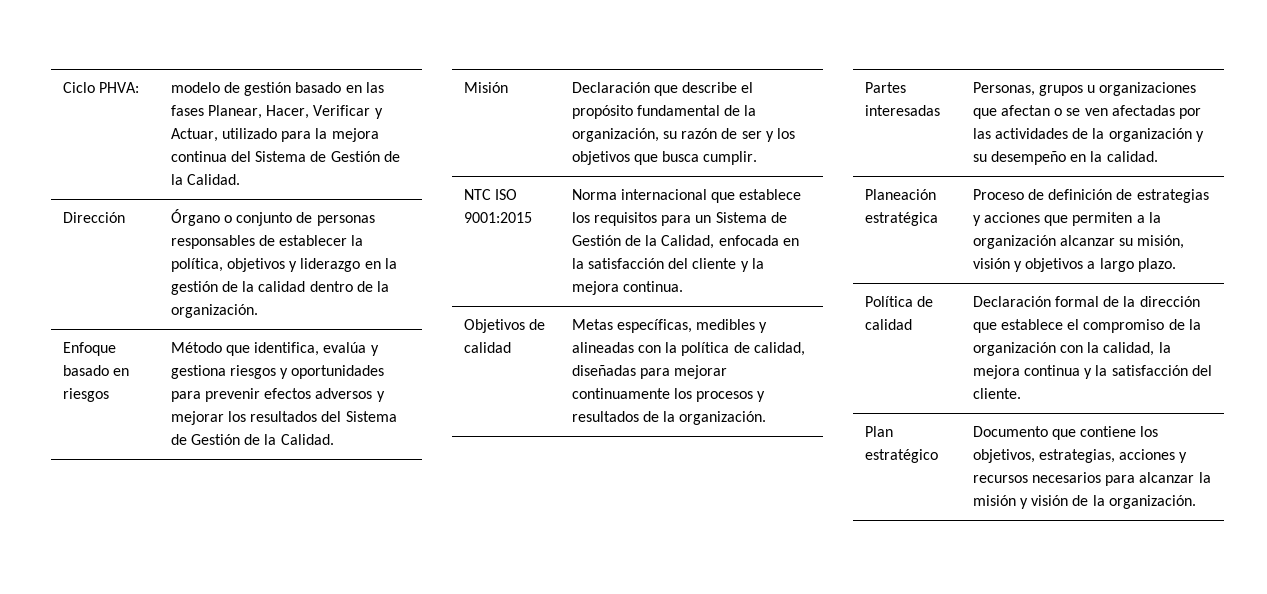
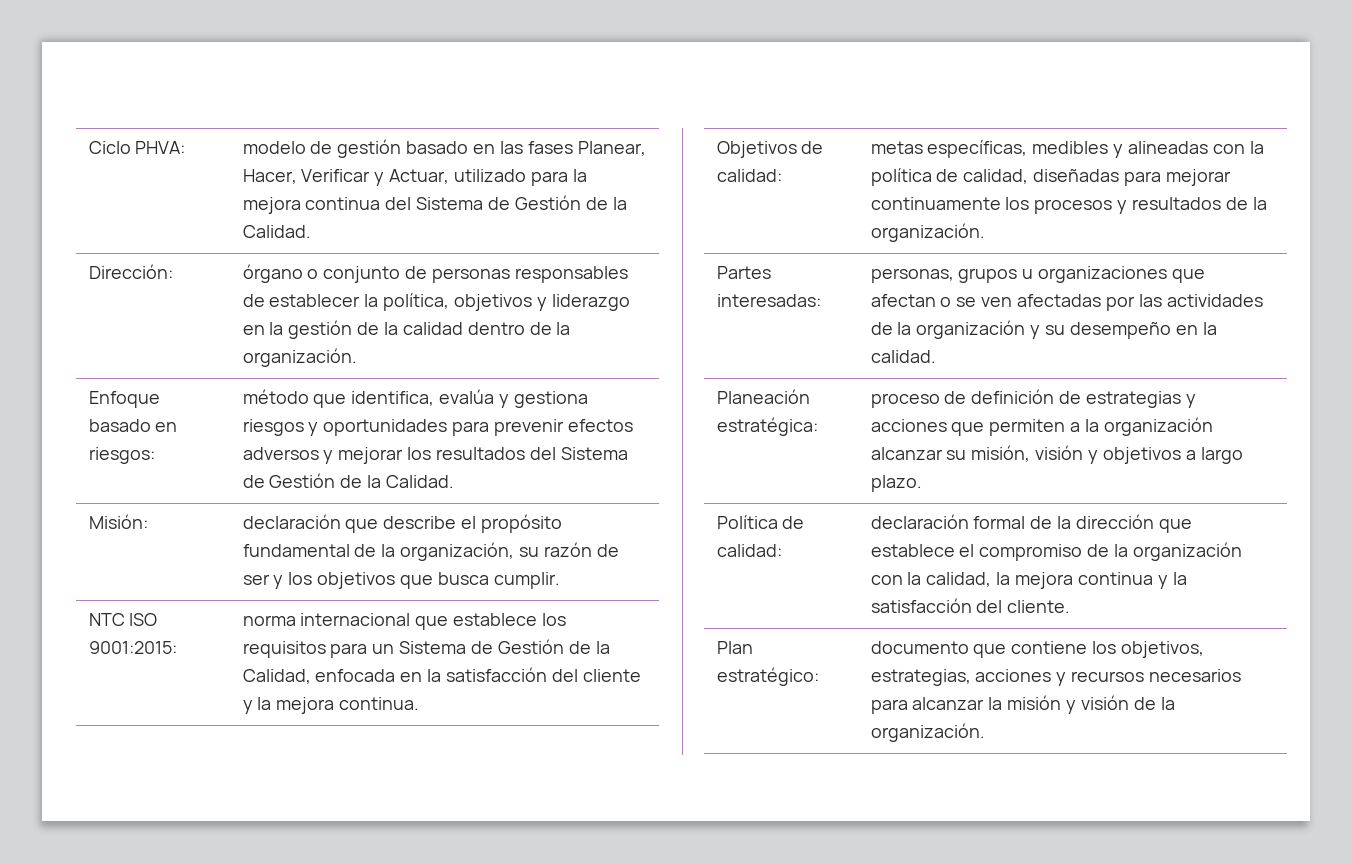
- Dirección | Órgano o conjunto de personas responsables de establecer la política, objetivos y liderazgo en la gestión de la calidad dentro de la organización.
+ Dirección: | órgano o conjunto de personas responsables de establecer la política, objetivos y liderazgo en la gestión de la calidad dentro de la organización.
- Enfoque basado en riesgos | Método que identifica, evalúa y gestiona riesgos y oportunidades para prevenir efectos adversos y mejorar los resultados del Sistema de Gestión de la Calidad.
+ Enfoque basado en riesgos: | método que identifica, evalúa y gestiona riesgos y oportunidades para prevenir efectos adversos y mejorar los resultados del Sistema de Gestión de la Calidad.
- Misión | Declaración que describe el propósito fundamental de la organización, su razón de ser y los objetivos que busca cumplir.
+ Misión: | declaración que describe el propósito fundamental de la organización, su razón de ser y los objetivos que busca cumplir.
- NTC ISO 9001:2015 | Norma internacional que establece los requisitos para un Sistema de Gestión de la Calidad, enfocada en la satisfacción del cliente y la mejora continua.
+ NTC ISO 9001:2015: | norma internacional que establece los requisitos para un Sistema de Gestión de la Calidad, enfocada en la satisfacción del cliente y la mejora continua.
- Objetivos de calidad | Metas específicas, medibles y alineadas con la política de calidad, diseñadas para mejorar continuamente los procesos y resultados de la organización.
+ Objetivos de calidad: | metas específicas, medibles y alineadas con la política de calidad, diseñadas para mejorar continuamente los procesos y resultados de la organización.
- Partes interesadas | Personas, grupos u organizaciones que afectan o se ven afectadas por las actividades de la organización y su desempeño en la calidad.
+ Partes interesadas: | personas, grupos u organizaciones que afectan o se ven afectadas por las actividades de la organización y su desempeño en la calidad.
- Planeación estratégica | Proceso de definición de estrategias y acciones que permiten a la organización alcanzar su misión, visión y objetivos a largo plazo.
+ Planeación estratégica: | proceso de definición de estrategias y acciones que permiten a la organización alcanzar su misión, visión y objetivos a largo plazo.
- Política de calidad | Declaración formal de la dirección que establece el compromiso de la organización con la calidad, la mejora continua y la satisfacción del cliente.
+ Política de calidad: | declaración formal de la dirección que establece el compromiso de la organización con la calidad, la mejora continua y la satisfacción del cliente.
- Plan estratégico | Documento que contiene los objetivos, estrategias, acciones y recursos necesarios para alcanzar la misión y visión de la organización.
+ Plan estratégico: | documento que contiene los objetivos, estrategias, acciones y recursos necesarios para alcanzar la misión y visión de la organización.

